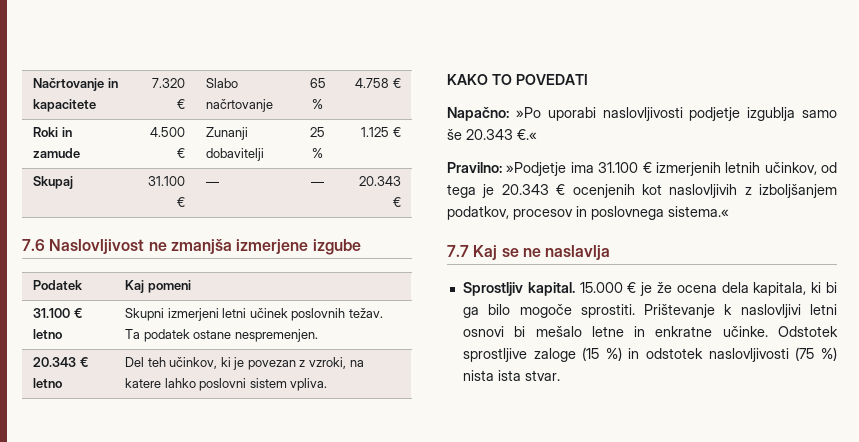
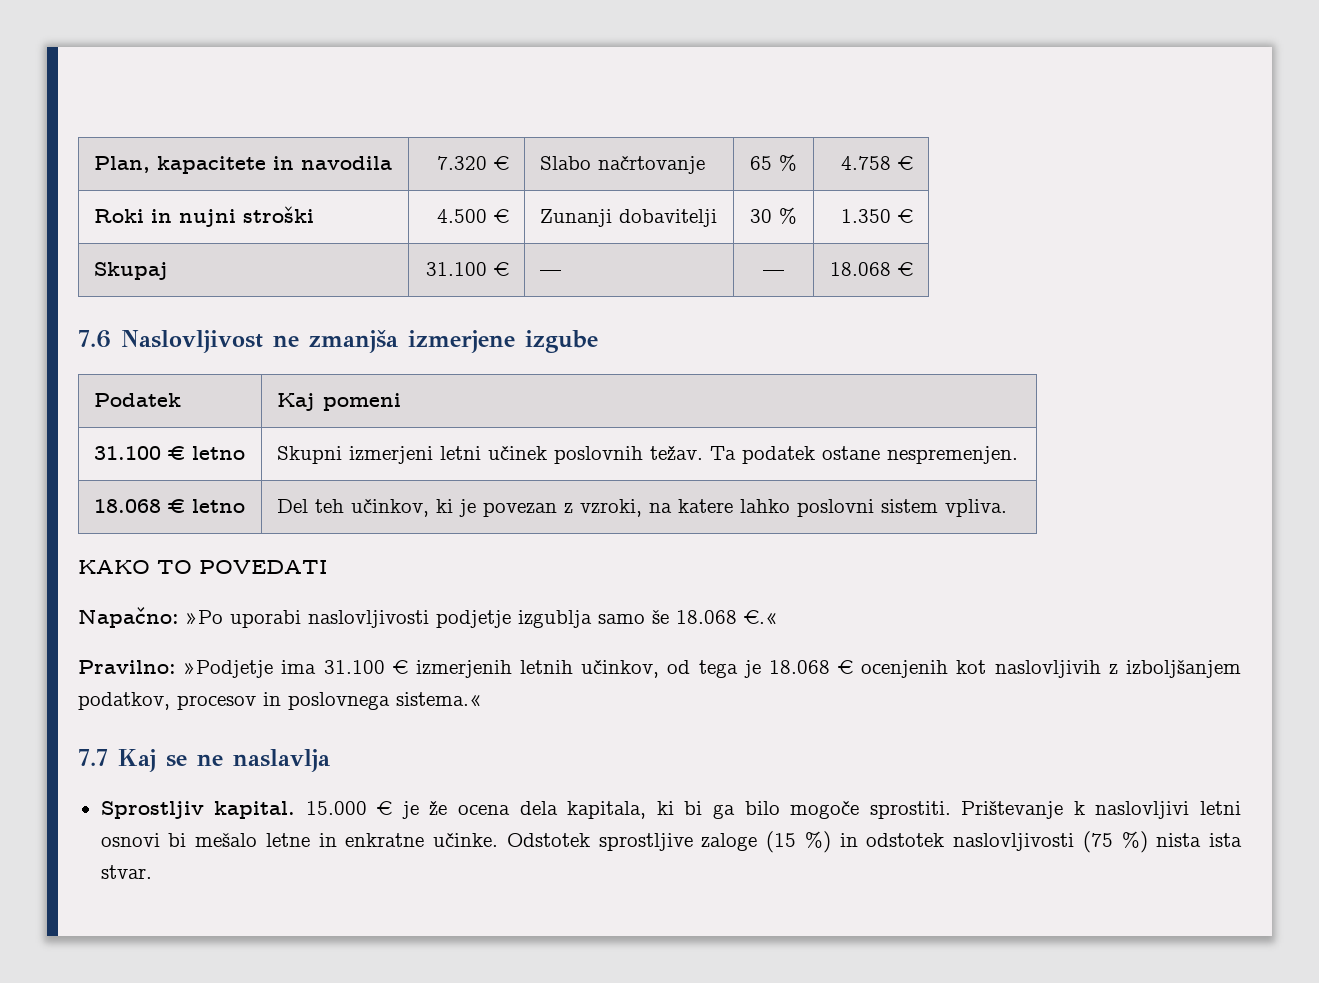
- Načrtovanje in kapacitete | 7.320 € | Slabo načrtovanje | 65 % | 4.758 €
+ Plan, kapacitete in navodila | 7.320 € | Slabo načrtovanje | 65 % | 4.758 €
- Roki in zamude | 4.500 € | Zunanji dobavitelji | 25 % | 1.125 €
+ Roki in nujni stroški | 4.500 € | Zunanji dobavitelji | 30 % | 1.350 €
- Skupaj | 31.100 € | — | — | 20.343 €
+ Skupaj | 31.100 € | — | — | 18.068 €
- 20.343 € letno | Del teh učinkov, ki je povezan z vzroki, na katere lahko poslovni sistem vpliva.
+ 18.068 € letno | Del teh učinkov, ki je povezan z vzroki, na katere lahko poslovni sistem vpliva.
- Napačno: »Po uporabi naslovljivosti podjetje izgublja samo še 20.343 €.«
+ Napačno: »Po uporabi naslovljivosti podjetje izgublja samo še 18.068 €.«
- Pravilno: »Podjetje ima 31.100 € izmerjenih letnih učinkov, od tega je 20.343 € ocenjenih kot naslovljivih z izboljšanjem podatkov, procesov in poslovnega sistema.«
+ Pravilno: »Podjetje ima 31.100 € izmerjenih letnih učinkov, od tega je 18.068 € ocenjenih kot naslovljivih z izboljšanjem podatkov, procesov in poslovnega sistema.«

